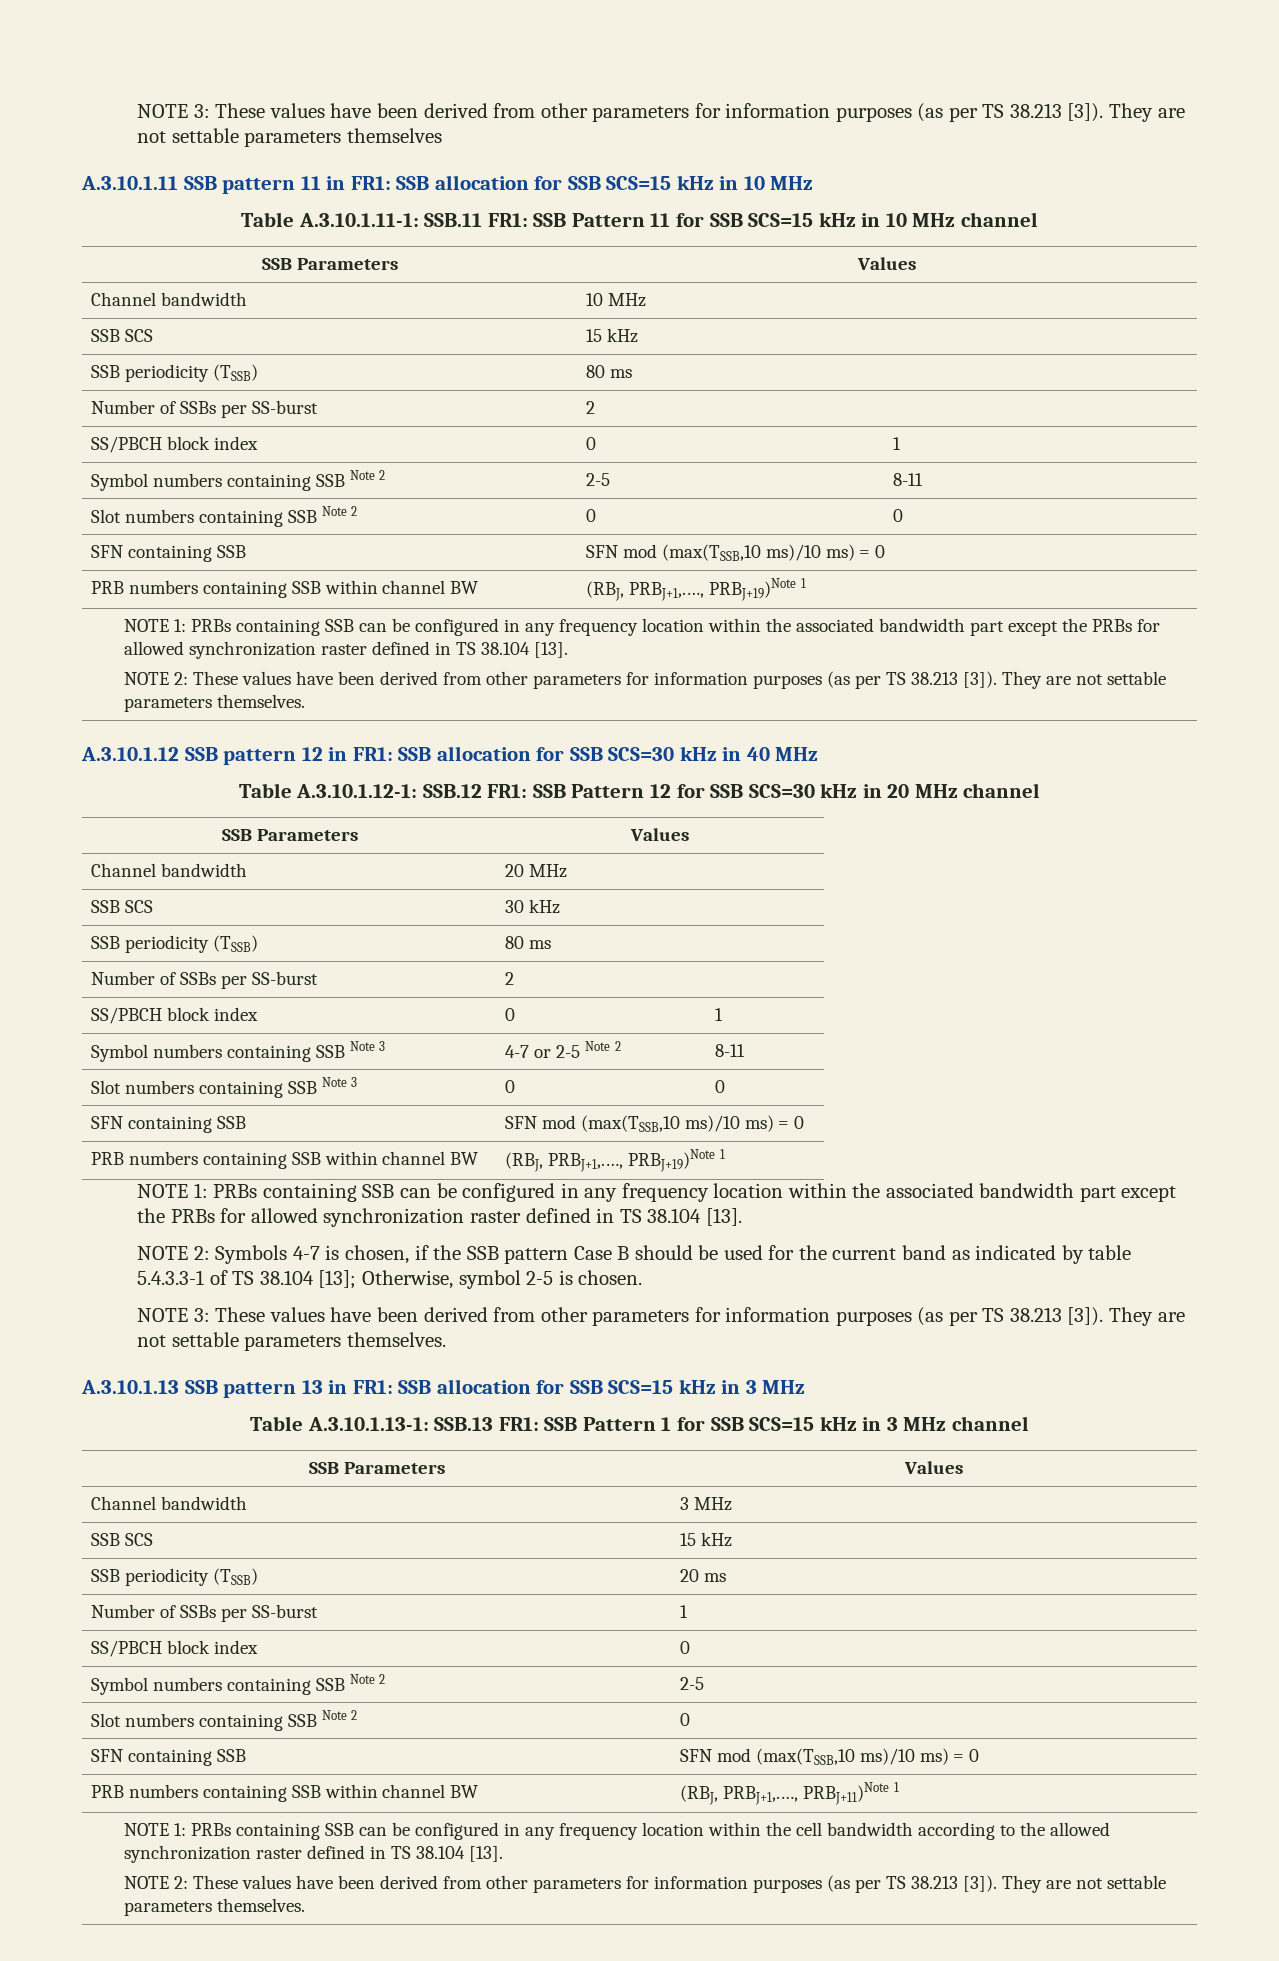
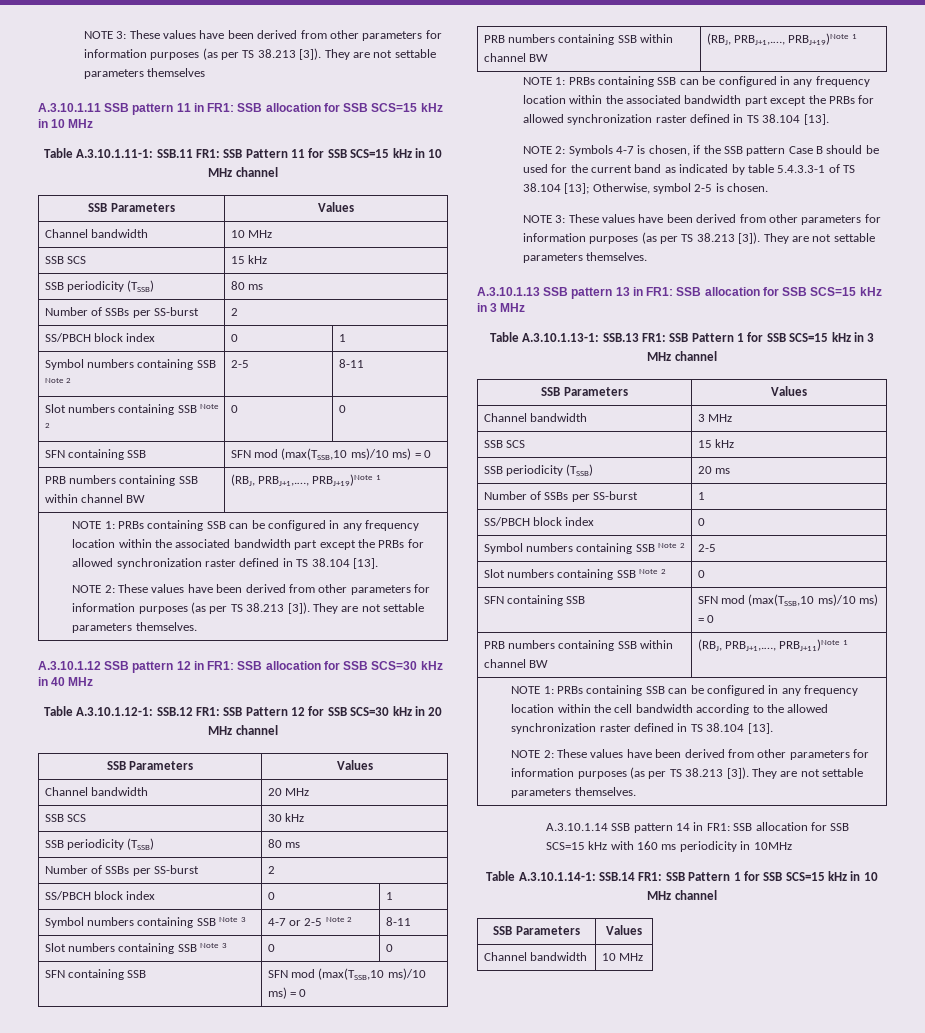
+ A.3.10.1.14 SSB pattern 14 in FR1: SSB allocation for SSB SCS=15 kHz with 160 ms periodicity in 10MHz
+ Table A.3.10.1.14-1: SSB.14 FR1: SSB Pattern 1 for SSB SCS=15 kHz in 10 MHz channel
+ SSB Parameters | Values
+ Channel bandwidth | 10 MHz

